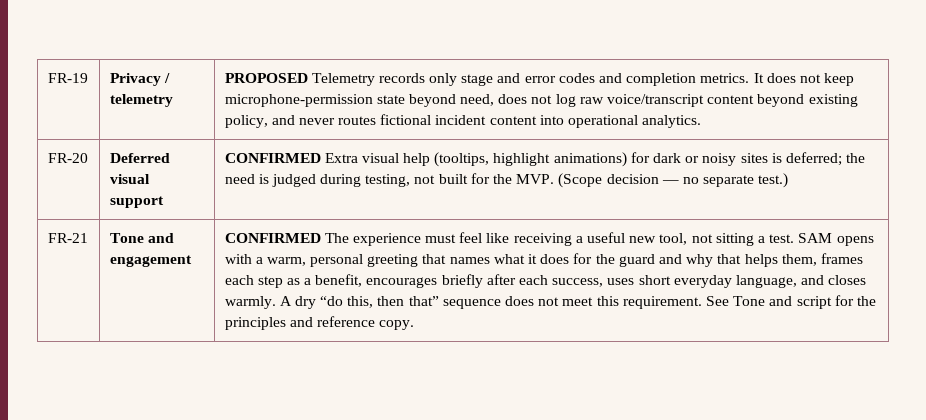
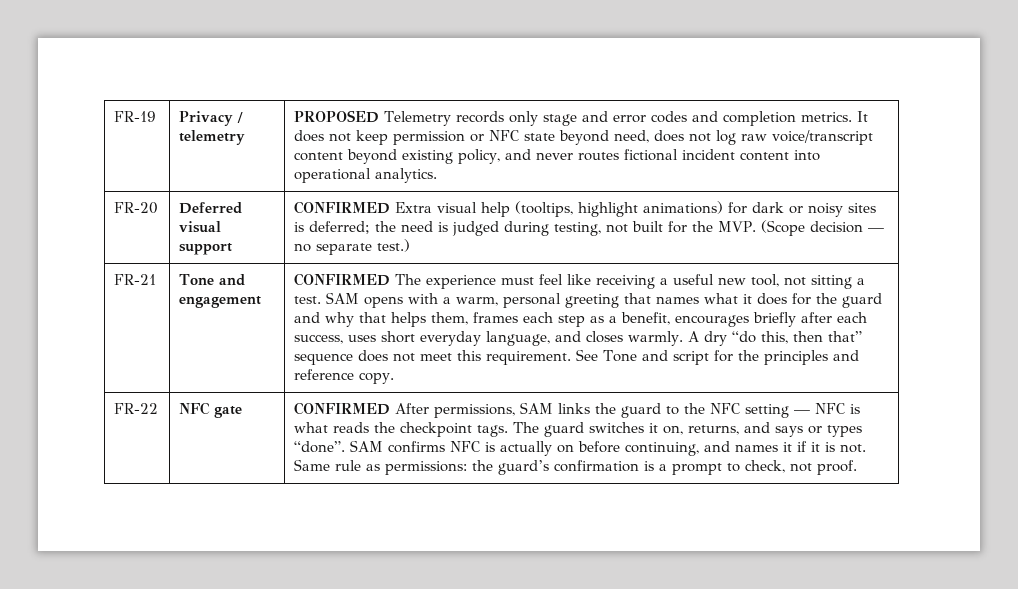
- It does not keep microphone-permission state beyond need, does not log raw voice/transcript content beyond existing policy, and never routes fictional incident content into operational analytics.
+ It does not keep permission or NFC state beyond need, does not log raw voice/transcript content beyond existing policy, and never routes fictional incident content into operational analytics.
+ FR-22 | NFC gate | CONFIRMED After permissions, SAM links the guard to the NFC setting — NFC is what reads the checkpoint tags. The guard switches it on, returns, and says or types “done”. SAM confirms NFC is actually on before continuing, and names it if it is not. Same rule as permissions: the guard’s confirmation is a prompt to check, not proof.

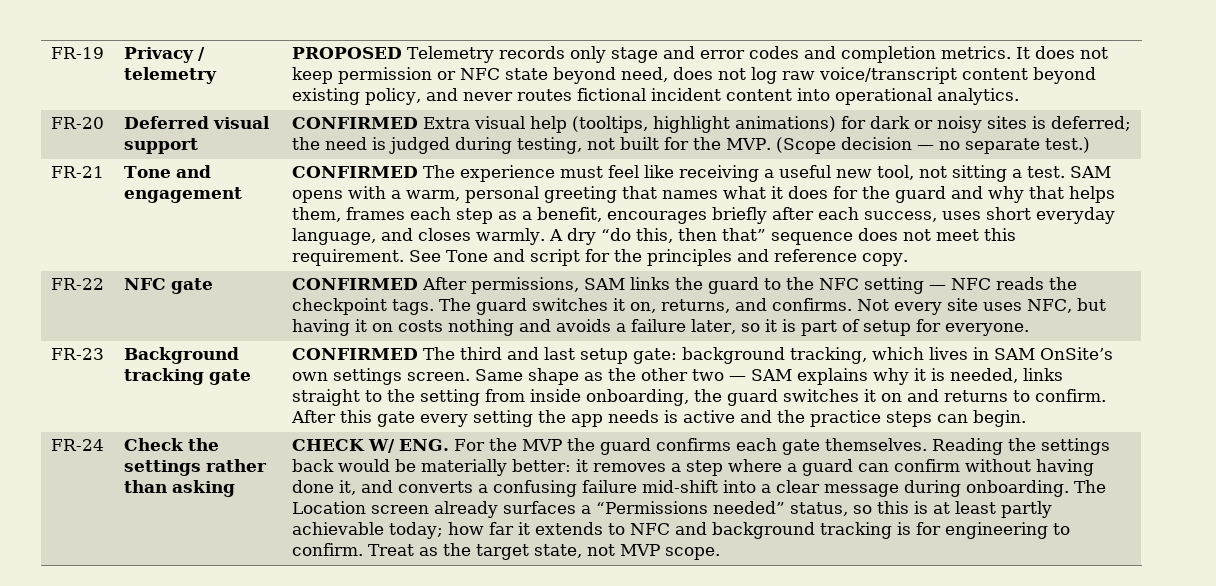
- CONFIRMED After permissions, SAM links the guard to the NFC setting — NFC is what reads the checkpoint tags.
+ CONFIRMED After permissions, SAM links the guard to the NFC setting — NFC reads the checkpoint tags.
- The guard switches it on, returns, and says or types “done”. SAM confirms NFC is actually on before continuing, and names it if it is not. Same rule as permissions: the guard’s confirmation is a prompt to check, not proof.
+ The guard switches it on, returns, and confirms. Not every site uses NFC, but having it on costs nothing and avoids a failure later, so it is part of setup for everyone.
+ FR-23 | Background tracking gate | CONFIRMED The third and last setup gate: background tracking, which lives in SAM OnSite’s own settings screen. Same shape as the other two — SAM explains why it is needed, links straight to the setting from inside onboarding, the guard switches it on and returns to confirm. After this gate every setting the app needs is active and the practice steps can begin.
+ FR-24 | Check the settings rather than asking | CHECK W/ ENG. For the MVP the guard confirms each gate themselves. Reading the settings back would be materially better: it removes a step where a guard can confirm without having done it, and converts a confusing failure mid-shift into a clear message during onboarding. The Location screen already surfaces a “Permissions needed” status, so this is at least partly achievable today; how far it extends to NFC and background tracking is for engineering to confirm. Treat as the target state, not MVP scope.

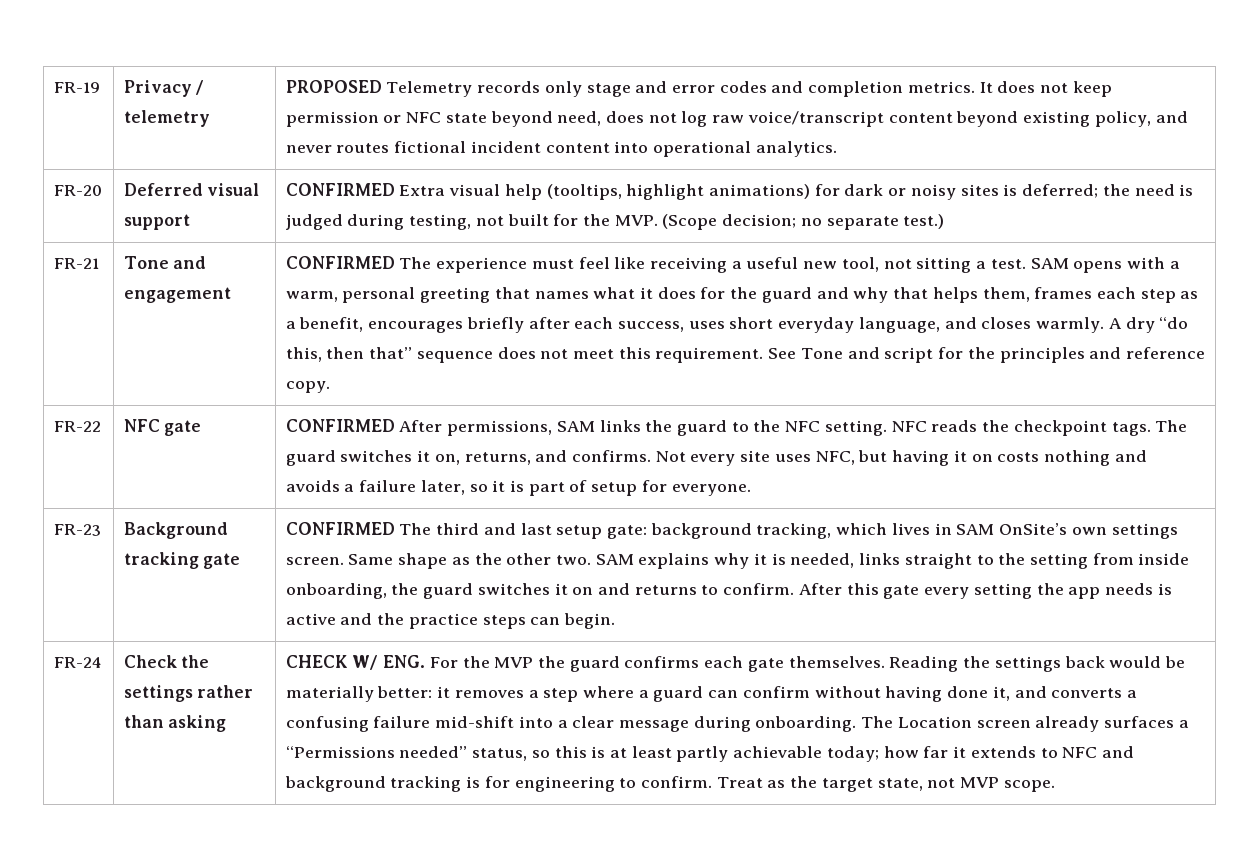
- FR-20 | Deferred visual support | CONFIRMED Extra visual help (tooltips, highlight animations) for dark or noisy sites is deferred; the need is judged during testing, not built for the MVP. (Scope decision — no separate test.)
+ FR-20 | Deferred visual support | CONFIRMED Extra visual help (tooltips, highlight animations) for dark or noisy sites is deferred; the need is judged during testing, not built for the MVP. (Scope decision; no separate test.)
- CONFIRMED After permissions, SAM links the guard to the NFC setting — NFC reads the checkpoint tags.
+ CONFIRMED After permissions, SAM links the guard to the NFC setting. NFC reads the checkpoint tags.
- Same shape as the other two — SAM explains why it is needed, links straight to the setting from inside onboarding, the guard switches it on and returns to confirm.
+ Same shape as the other two. SAM explains why it is needed, links straight to the setting from inside onboarding, the guard switches it on and returns to confirm.

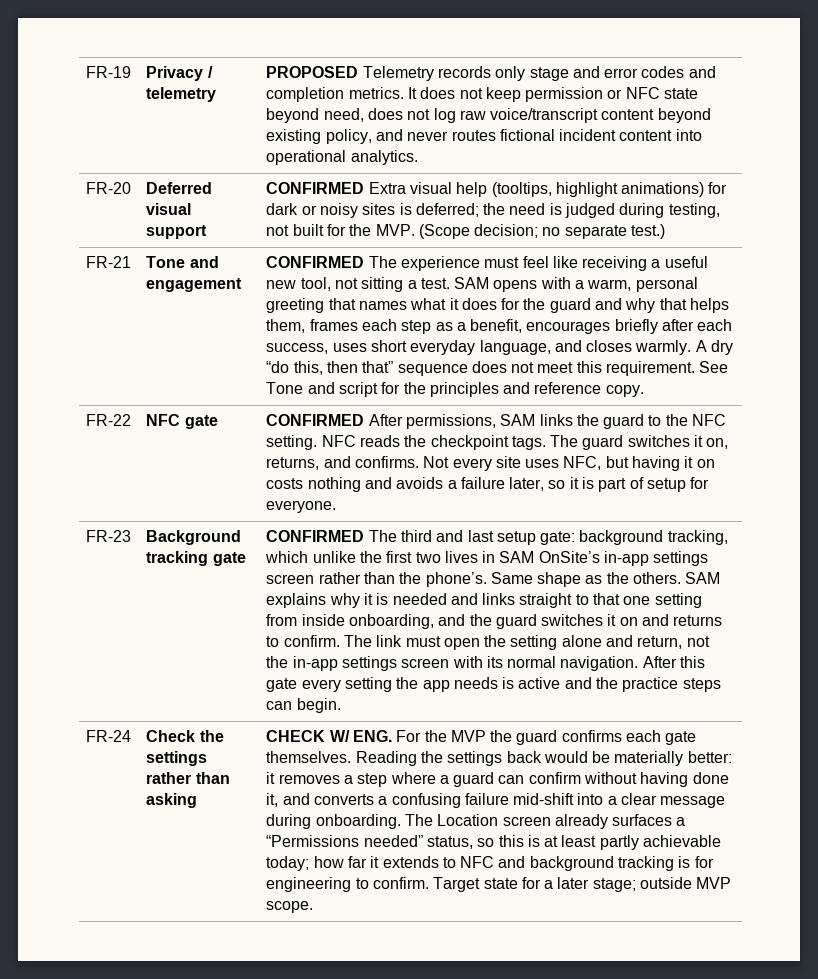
- CONFIRMED The third and last setup gate: background tracking, which lives in SAM OnSite’s own settings screen.
+ CONFIRMED The third and last setup gate: background tracking, which unlike the first two lives in SAM OnSite’s in-app settings screen rather than the phone’s.
- Same shape as the other two.
+ Same shape as the others.
- SAM explains why it is needed, links straight to the setting from inside onboarding, the guard switches it on and returns to confirm.
+ SAM explains why it is needed and links straight to that one setting from inside onboarding, and the guard switches it on and returns to confirm.
+ The link must open the setting alone and return, not the in-app settings screen with its normal navigation.
- Treat as the target state, not MVP scope.
+ Target state for a later stage; outside MVP scope.

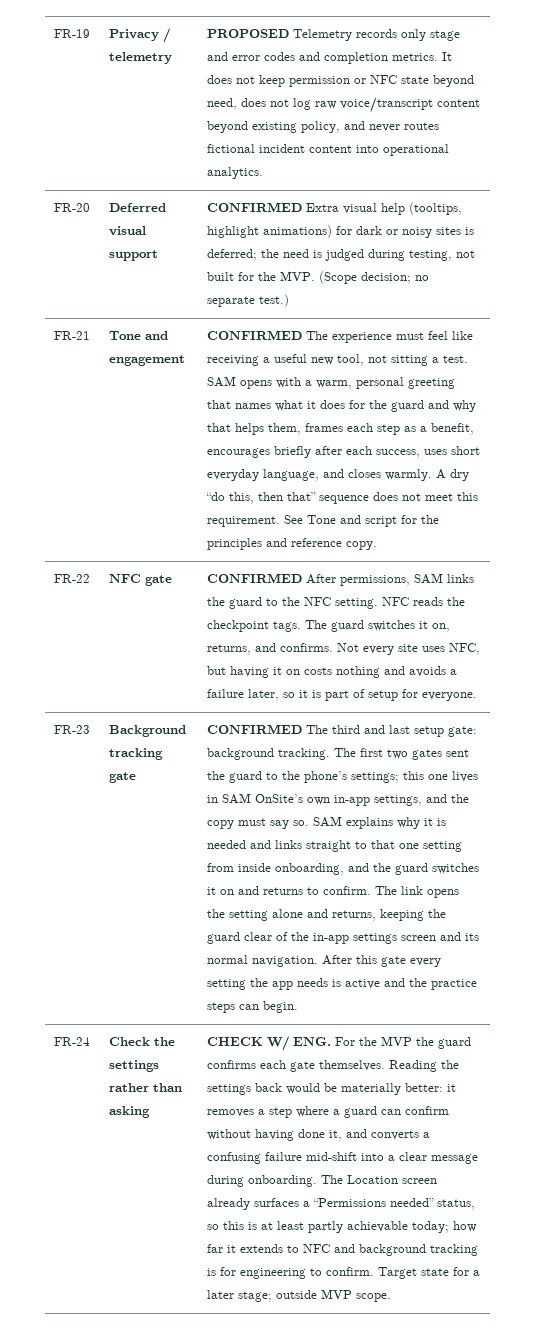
- CONFIRMED The third and last setup gate: background tracking, which unlike the first two lives in SAM OnSite’s in-app settings screen rather than the phone’s. Same shape as the others.
+ CONFIRMED The third and last setup gate: background tracking. The first two gates sent the guard to the phone’s settings; this one lives in SAM OnSite’s own in-app settings, and the copy must say so.
- The link must open the setting alone and return, not the in-app settings screen with its normal navigation.
+ The link opens the setting alone and returns, keeping the guard clear of the in-app settings screen and its normal navigation.

